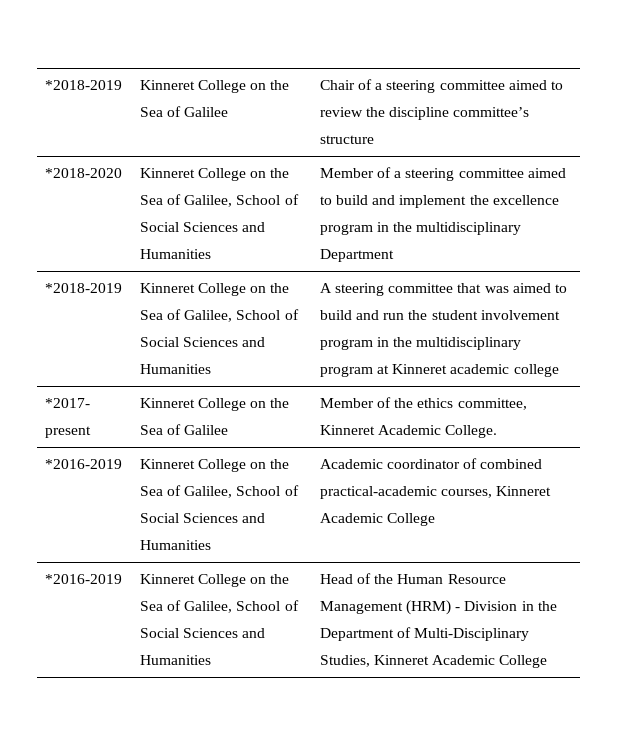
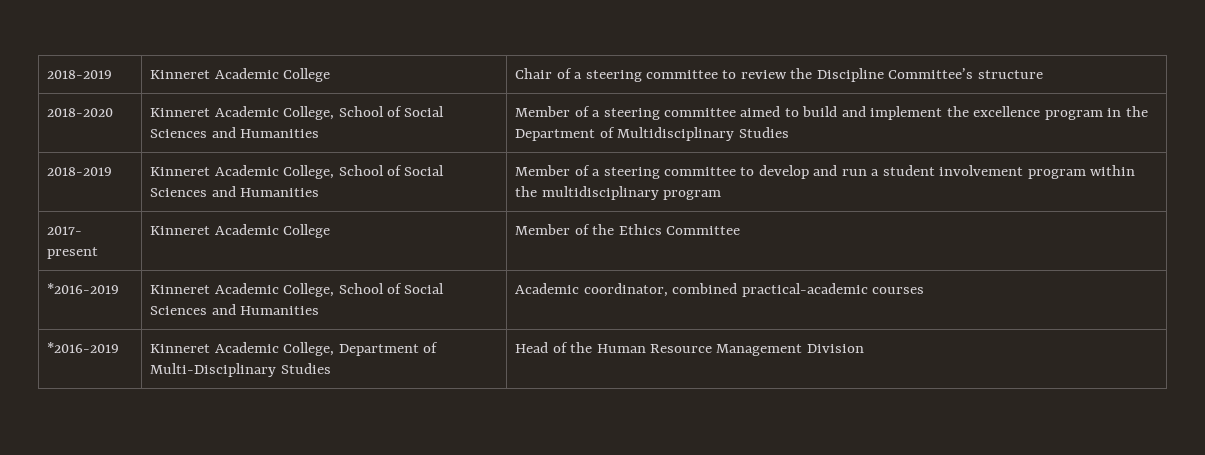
- *2018-2019 | Kinneret College on the Sea of Galilee | Chair of a steering committee aimed to review the discipline committee’s structure
+ 2018-2019 | Kinneret Academic College | Chair of a steering committee to review the Discipline Committee’s structure
- *2018-2020 | Kinneret College on the Sea of Galilee, School of Social Sciences and Humanities | Member of a steering committee aimed to build and implement the excellence program in the multidisciplinary Department
- *2018-2019 | Kinneret College on the Sea of Galilee, School of Social Sciences and Humanities | A steering committee that was aimed to build and run the student involvement program in the multidisciplinary program at Kinneret academic college
- *2017- present | Kinneret College on the Sea of Galilee | Member of the ethics committee, Kinneret Academic College.
- *2016-2019 | Kinneret College on the Sea of Galilee, School of Social Sciences and Humanities | Academic coordinator of combined practical-academic courses, Kinneret Academic College
- *2016-2019 | Kinneret College on the Sea of Galilee, School of Social Sciences and Humanities | Head of the Human Resource Management (HRM) - Division in the Department of Multi-Disciplinary Studies, Kinneret Academic College
+ 2018-2020 | Kinneret Academic College, School of Social Sciences and Humanities | Member of a steering committee aimed to build and implement the excellence program in the Department of Multidisciplinary Studies
+ 2018-2019 | Kinneret Academic College, School of Social Sciences and Humanities | Member of a steering committee to develop and run a student involvement program within the multidisciplinary program
+ 2017- present | Kinneret Academic College | Member of the Ethics Committee
+ *2016-2019 | Kinneret Academic College, School of Social Sciences and Humanities | Academic coordinator, combined practical-academic courses
+ *2016-2019 | Kinneret Academic College, Department of Multi-Disciplinary Studies | Head of the Human Resource Management Division

